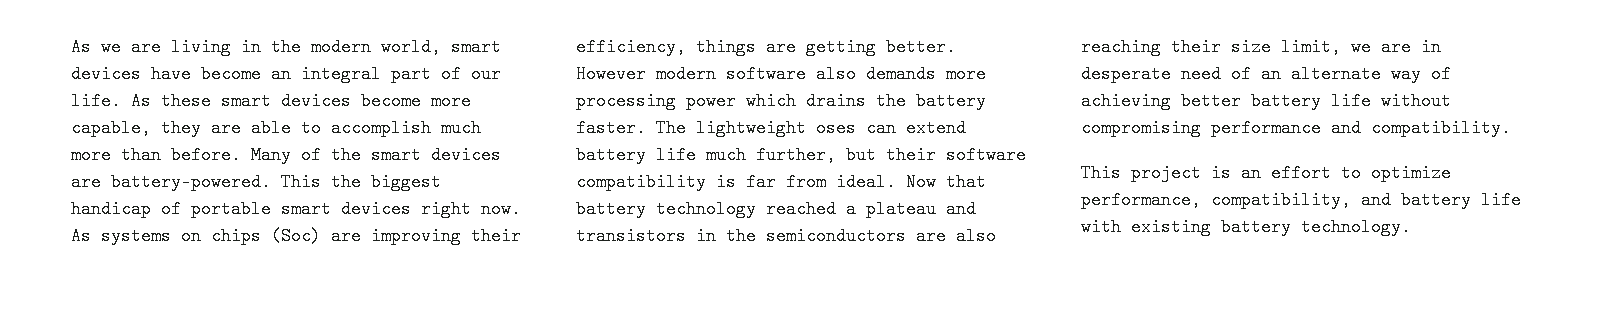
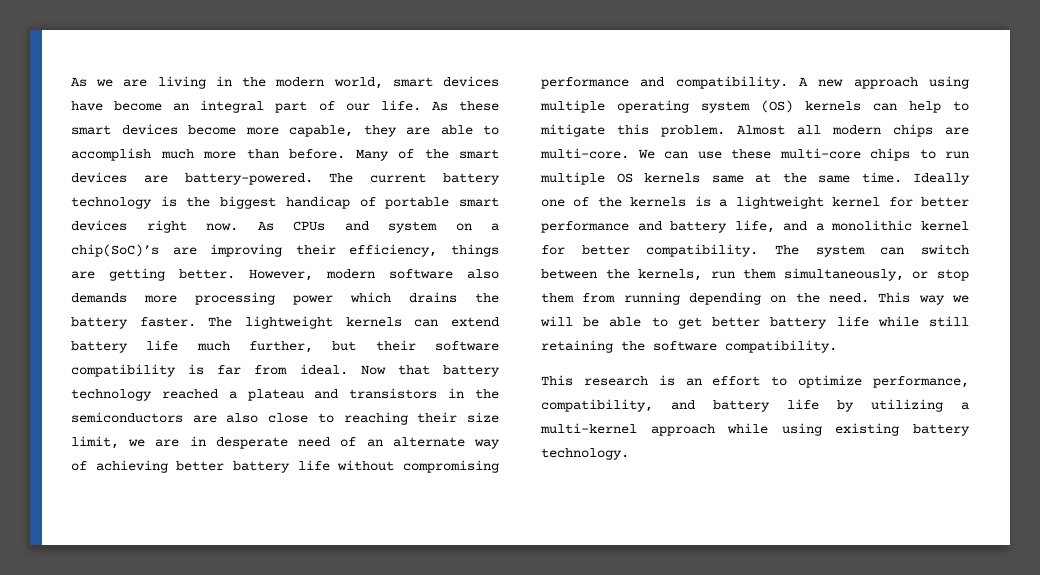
- This the biggest handicap of portable smart devices right now.
+ The current battery technology is the biggest handicap of portable smart devices right now.
- As systems on chips (Soc) are improving their efficiency, things are getting better.
+ As CPUs and system on a chip(SoC)’s are improving their efficiency, things are getting better.
- However modern software also demands more processing power which drains the battery faster.
+ However, modern software also demands more processing power which drains the battery faster.
- The lightweight oses can extend battery life much further, but their software compatibility is far from ideal.
+ The lightweight kernels can extend battery life much further, but their software compatibility is far from ideal.
- Now that battery technology reached a plateau and transistors in the semiconductors are also reaching their size limit, we are in desperate need of an alternate way of achieving better battery life without compromising performance and compatibility.
- This project is an effort to optimize performance, compatibility, and battery life with existing battery technology.
+ Now that battery technology reached a plateau and transistors in the semiconductors are also close to reaching their size limit, we are in desperate need of an alternate way of achieving better battery life without compromising performance and compatibility. A new approach using multiple operating system (OS) kernels can help to mitigate this problem. Almost all modern chips are multi-core. We can use these multi-core chips to run multiple OS kernels same at the same time. Ideally one of the kernels is a lightweight kernel for better performance and battery life, and a monolithic kernel for better compatibility. The system can switch between the kernels, run them simultaneously, or stop them from running depending on the need. This way we will be able to get better battery life while still retaining the software compatibility.
+ This research is an effort to optimize performance, compatibility, and battery life by utilizing a multi-kernel approach while using existing battery technology.

